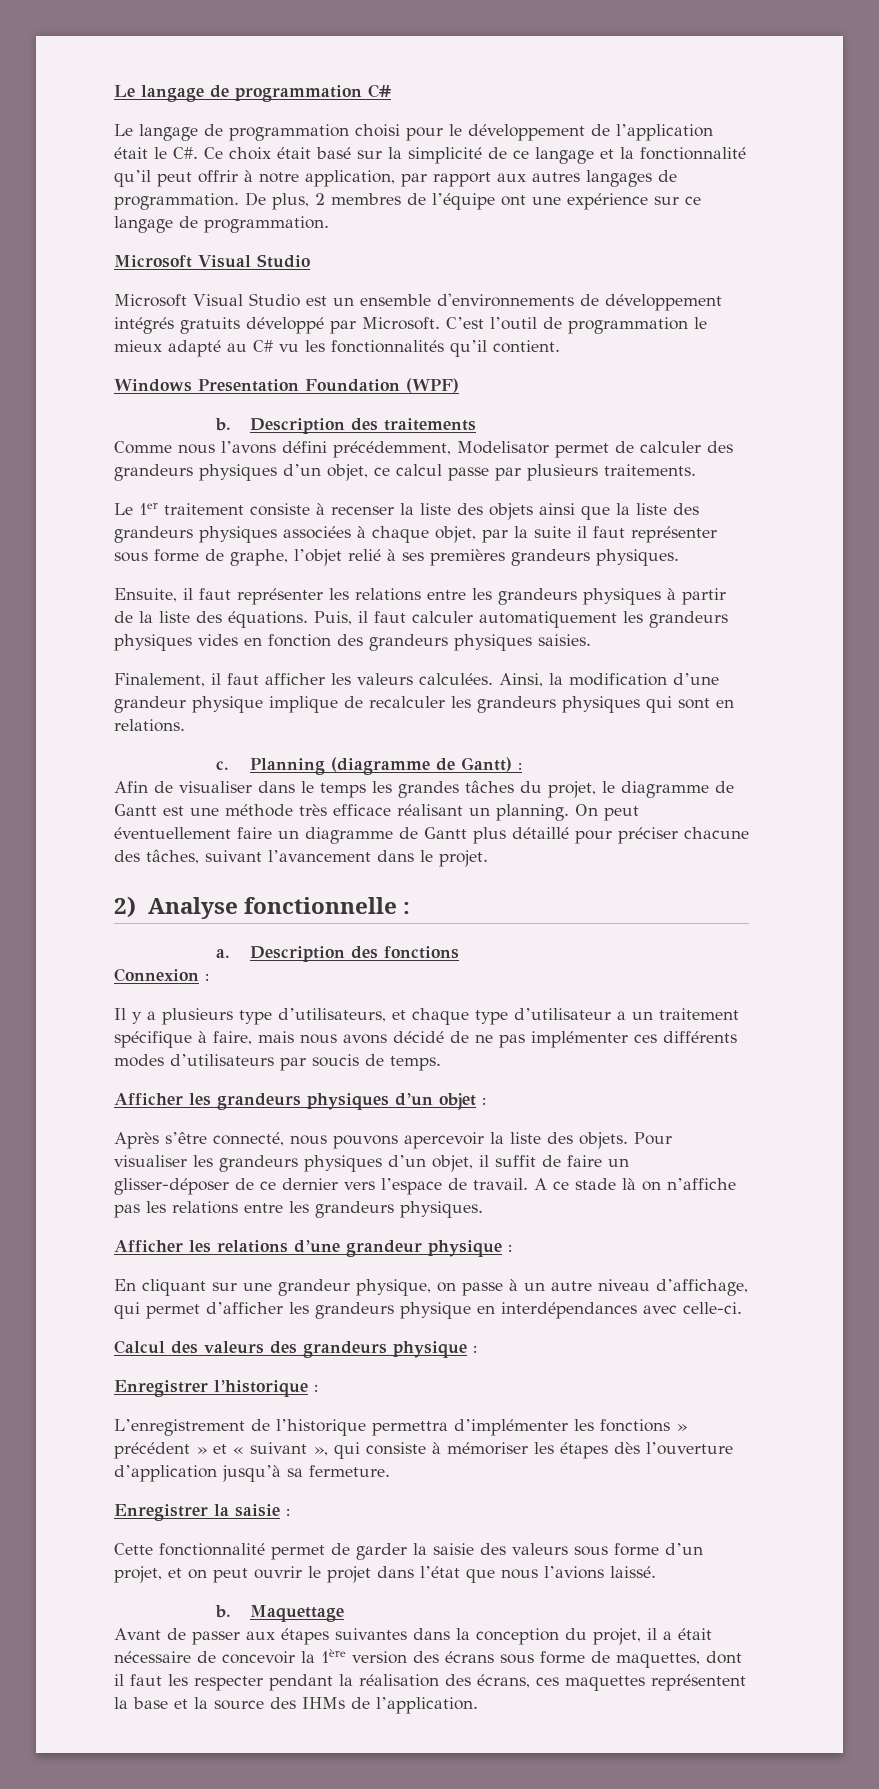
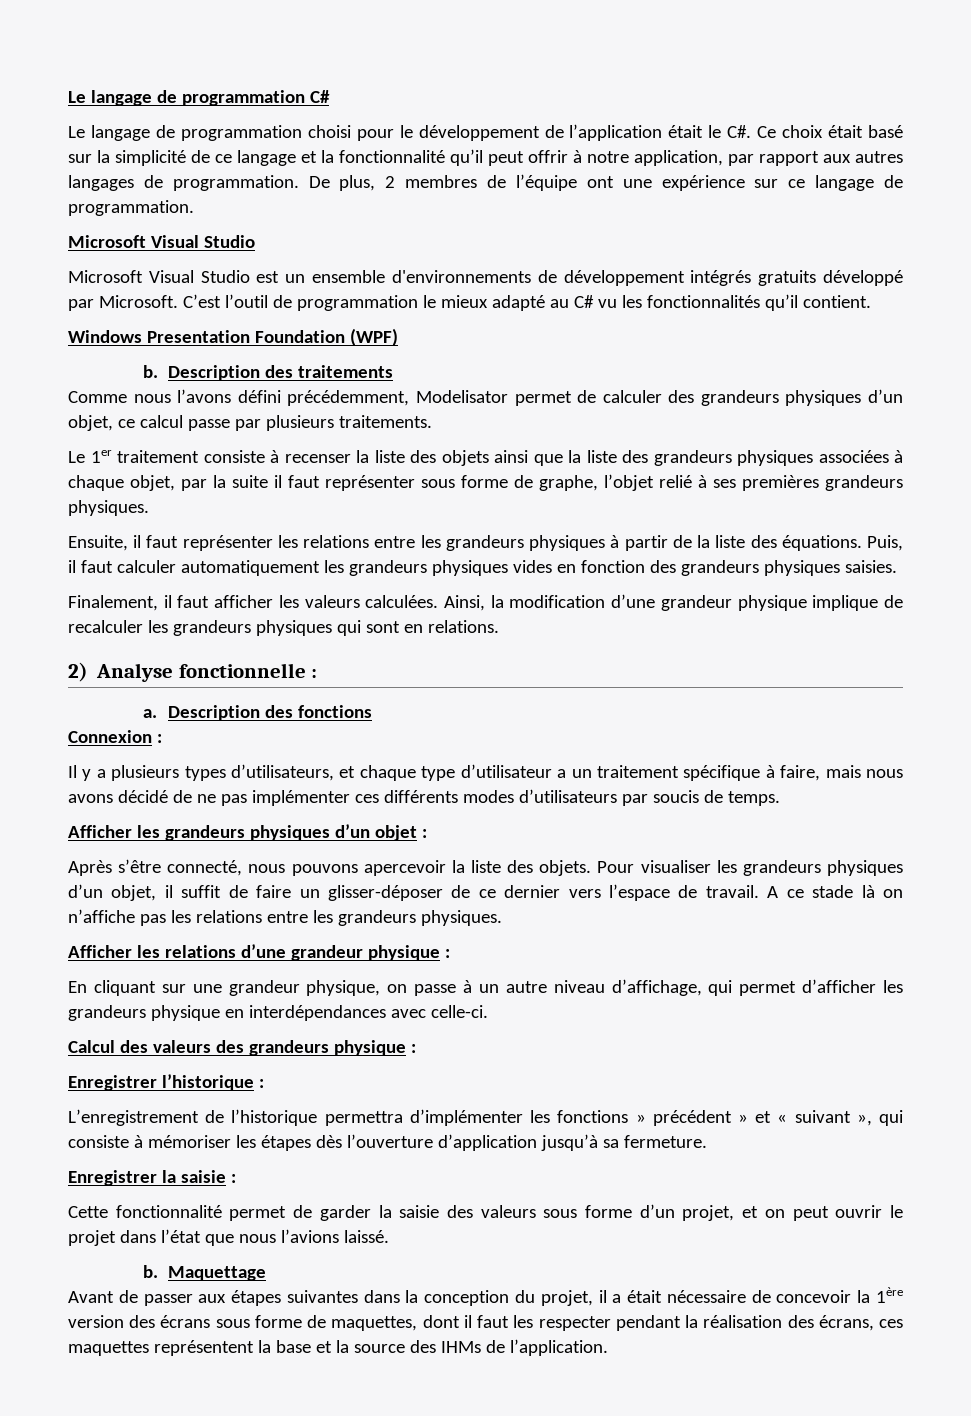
- c. Planning (diagramme de Gantt) :
- Afin de visualiser dans le temps les grandes tâches du projet, le diagramme de Gantt est une méthode très efficace réalisant un planning. On peut éventuellement faire un diagramme de Gantt plus détaillé pour préciser chacune des tâches, suivant l’avancement dans le projet.
- Il y a plusieurs type d’utilisateurs, et chaque type d’utilisateur a un traitement spécifique à faire, mais nous avons décidé de ne pas implémenter ces différents modes d’utilisateurs par soucis de temps.
+ Il y a plusieurs types d’utilisateurs, et chaque type d’utilisateur a un traitement spécifique à faire, mais nous avons décidé de ne pas implémenter ces différents modes d’utilisateurs par soucis de temps.

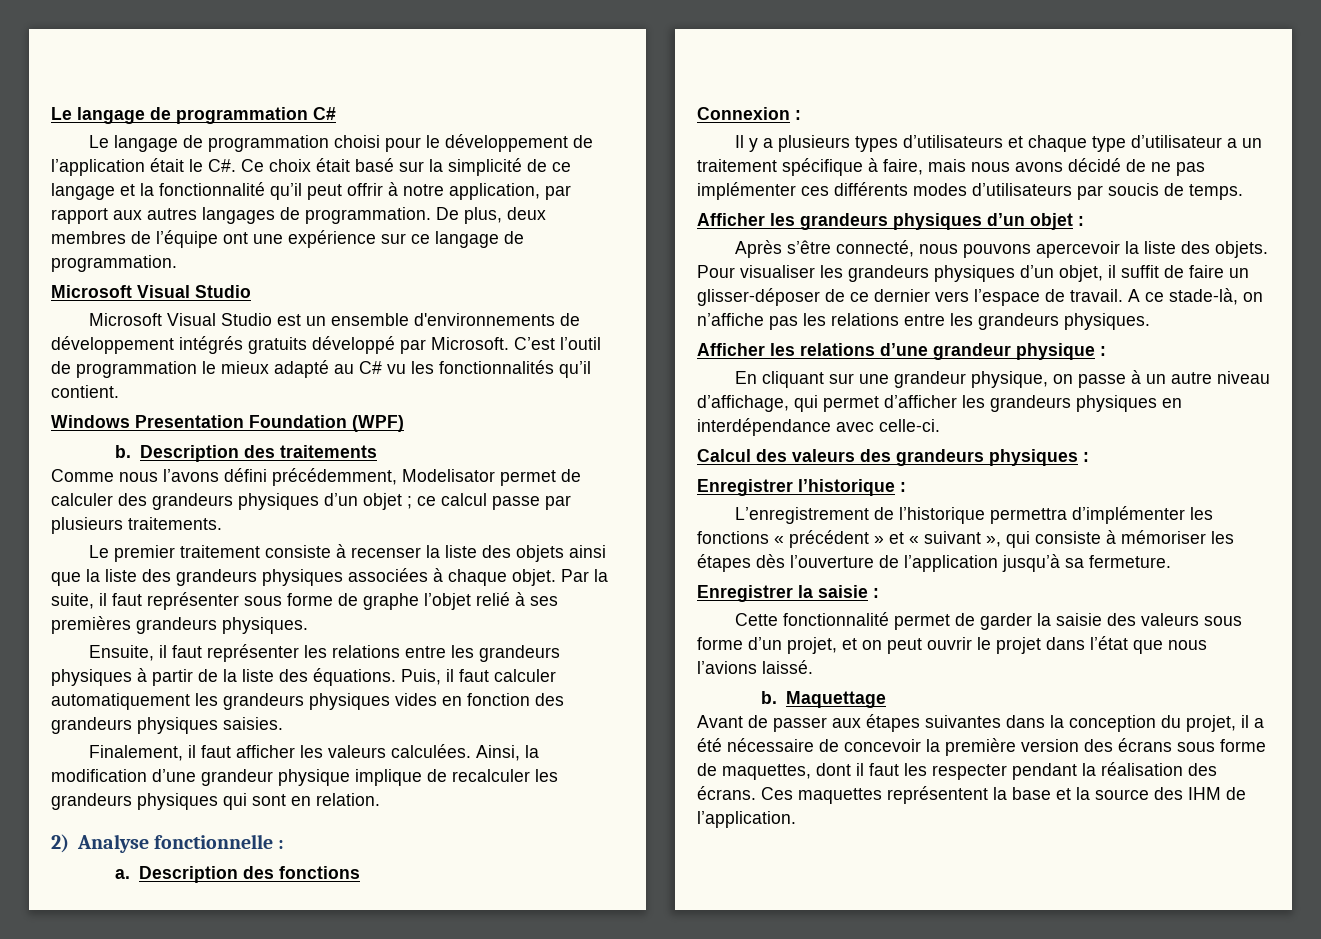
- De plus, 2 membres de l’équipe ont une expérience sur ce langage de programmation.
+ De plus, deux membres de l’équipe ont une expérience sur ce langage de programmation.
- Comme nous l’avons défini précédemment, Modelisator permet de calculer des grandeurs physiques d’un objet, ce calcul passe par plusieurs traitements.
+ Comme nous l’avons défini précédemment, Modelisator permet de calculer des grandeurs physiques d’un objet ; ce calcul passe par plusieurs traitements.
- Le 1er traitement consiste à recenser la liste des objets ainsi que la liste des grandeurs physiques associées à chaque objet, par la suite il faut représenter sous forme de graphe, l’objet relié à ses premières grandeurs physiques.
+ Le premier traitement consiste à recenser la liste des objets ainsi que la liste des grandeurs physiques associées à chaque objet. Par la suite, il faut représenter sous forme de graphe l’objet relié à ses premières grandeurs physiques.
- Ainsi, la modification d’une grandeur physique implique de recalculer les grandeurs physiques qui sont en relations.
+ Ainsi, la modification d’une grandeur physique implique de recalculer les grandeurs physiques qui sont en relation.
- Il y a plusieurs types d’utilisateurs, et chaque type d’utilisateur a un traitement spécifique à faire, mais nous avons décidé de ne pas implémenter ces différents modes d’utilisateurs par soucis de temps.
+ Il y a plusieurs types d’utilisateurs et chaque type d’utilisateur a un traitement spécifique à faire, mais nous avons décidé de ne pas implémenter ces différents modes d’utilisateurs par soucis de temps.
- A ce stade là on n’affiche pas les relations entre les grandeurs physiques.
+ A ce stade-là, on n’affiche pas les relations entre les grandeurs physiques.
- En cliquant sur une grandeur physique, on passe à un autre niveau d’affichage, qui permet d’afficher les grandeurs physique en interdépendances avec celle-ci.
+ En cliquant sur une grandeur physique, on passe à un autre niveau d’affichage, qui permet d’afficher les grandeurs physiques en interdépendance avec celle-ci.
- Calcul des valeurs des grandeurs physique :
+ Calcul des valeurs des grandeurs physiques :
- L’enregistrement de l’historique permettra d’implémenter les fonctions » précédent » et « suivant », qui consiste à mémoriser les étapes dès l’ouverture d’application jusqu’à sa fermeture.
+ L’enregistrement de l’historique permettra d’implémenter les fonctions « précédent » et « suivant », qui consiste à mémoriser les étapes dès l’ouverture de l’application jusqu’à sa fermeture.
- Avant de passer aux étapes suivantes dans la conception du projet, il a était nécessaire de concevoir la 1ère version des écrans sous forme de maquettes, dont il faut les respecter pendant la réalisation des écrans, ces maquettes représentent la base et la source des IHMs de l’application.
+ Avant de passer aux étapes suivantes dans la conception du projet, il a été nécessaire de concevoir la première version des écrans sous forme de maquettes, dont il faut les respecter pendant la réalisation des écrans. Ces maquettes représentent la base et la source des IHM de l’application.

